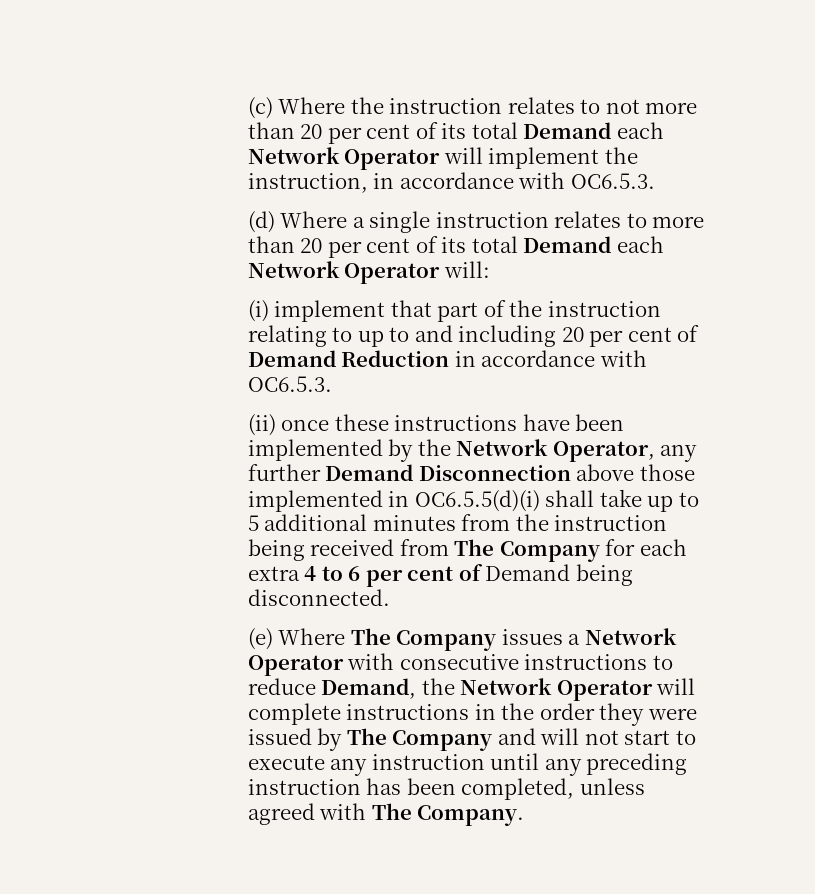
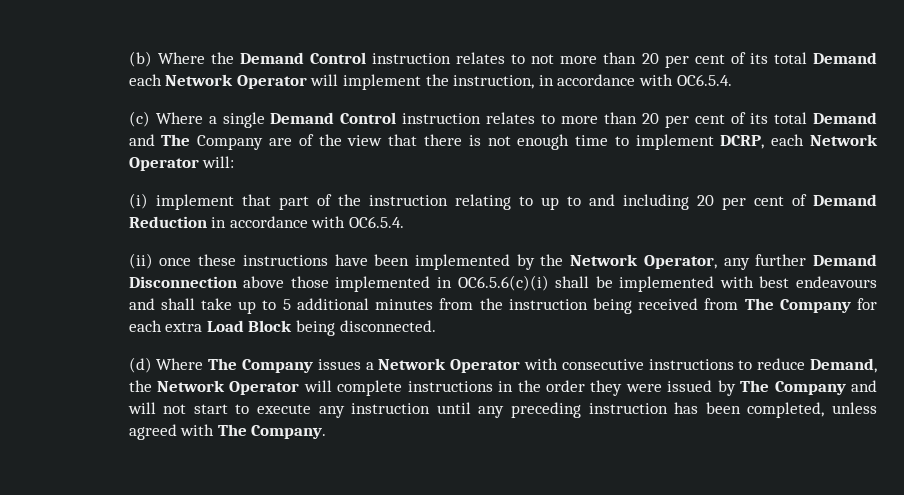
- (c) Where the instruction relates to not more than 20 per cent of its total Demand each Network Operator will implement the instruction, in accordance with OC6.5.3.
- (d) Where a single instruction relates to more than 20 per cent of its total Demand each Network Operator will:
+ (b) Where the Demand Control instruction relates to not more than 20 per cent of its total Demand each Network Operator will implement the instruction, in accordance with OC6.5.4.
+ (c) Where a single Demand Control instruction relates to more than 20 per cent of its total Demand and The Company are of the view that there is not enough time to implement DCRP, each Network Operator will:
- (i) implement that part of the instruction relating to up to and including 20 per cent of Demand Reduction in accordance with OC6.5.3.
+ (i) implement that part of the instruction relating to up to and including 20 per cent of Demand Reduction in accordance with OC6.5.4.
- (ii) once these instructions have been implemented by the Network Operator, any further Demand Disconnection above those implemented in OC6.5.5(d)(i) shall take up to 5 additional minutes from the instruction being received from The Company for each extra 4 to 6 per cent of Demand being disconnected.
+ (ii) once these instructions have been implemented by the Network Operator, any further Demand Disconnection above those implemented in OC6.5.6(c)(i) shall be implemented with best endeavours and shall take up to 5 additional minutes from the instruction being received from The Company for each extra Load Block being disconnected.
- (e) Where The Company issues a Network Operator with consecutive instructions to reduce Demand, the Network Operator will complete instructions in the order they were issued by The Company and will not start to execute any instruction until any preceding instruction has been completed, unless agreed with The Company.
+ (d) Where The Company issues a Network Operator with consecutive instructions to reduce Demand, the Network Operator will complete instructions in the order they were issued by The Company and will not start to execute any instruction until any preceding instruction has been completed, unless agreed with The Company.

